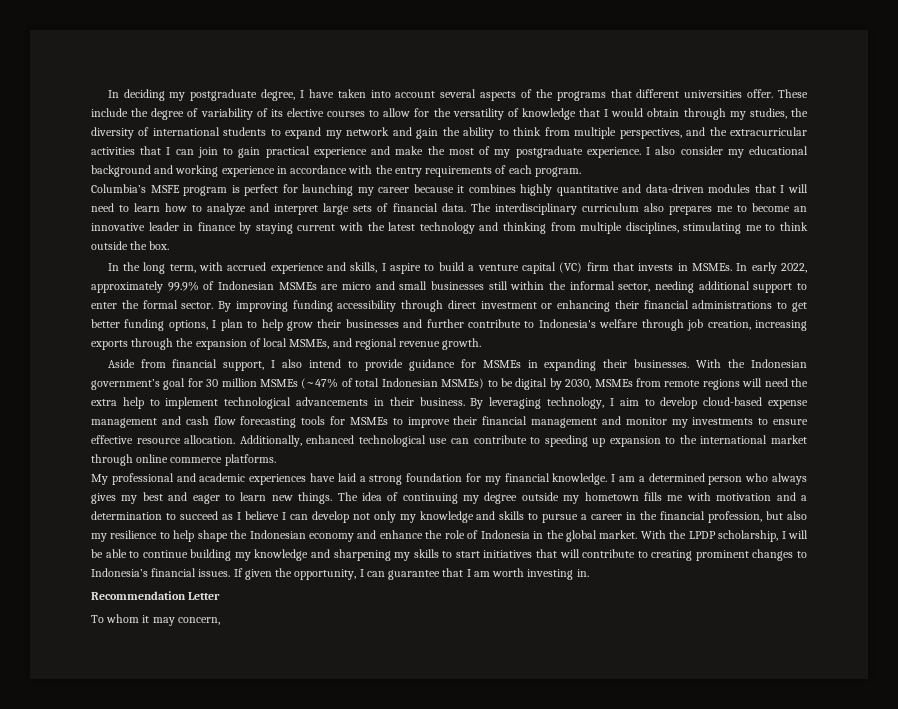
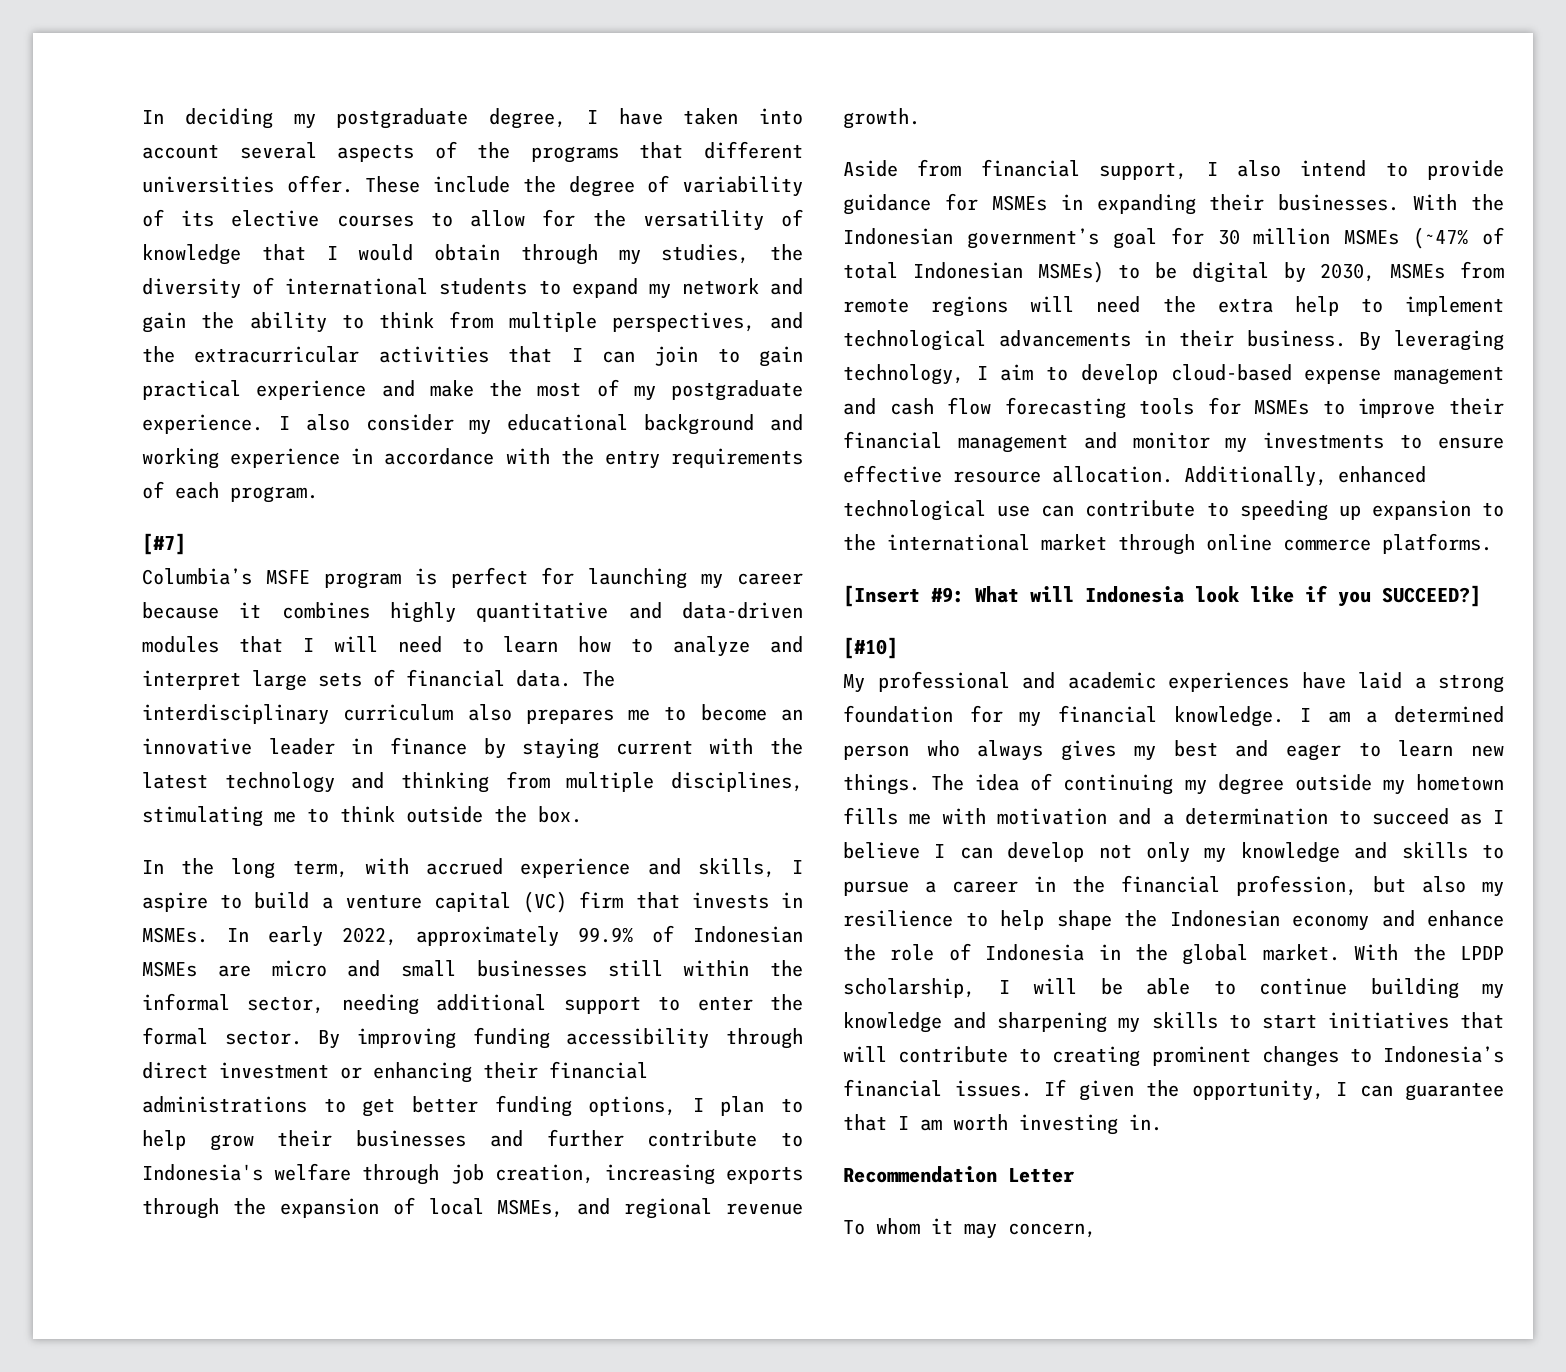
+ [#7]
+ [Insert #9: What will Indonesia look like if you SUCCEED?]
+ [#10]

